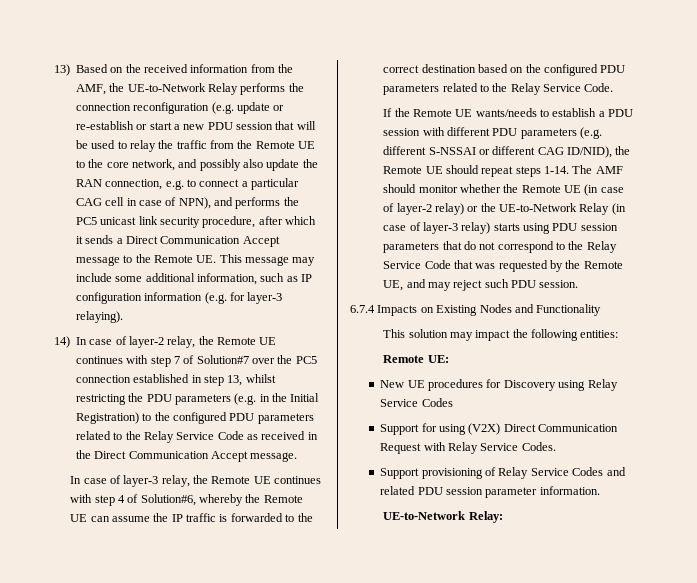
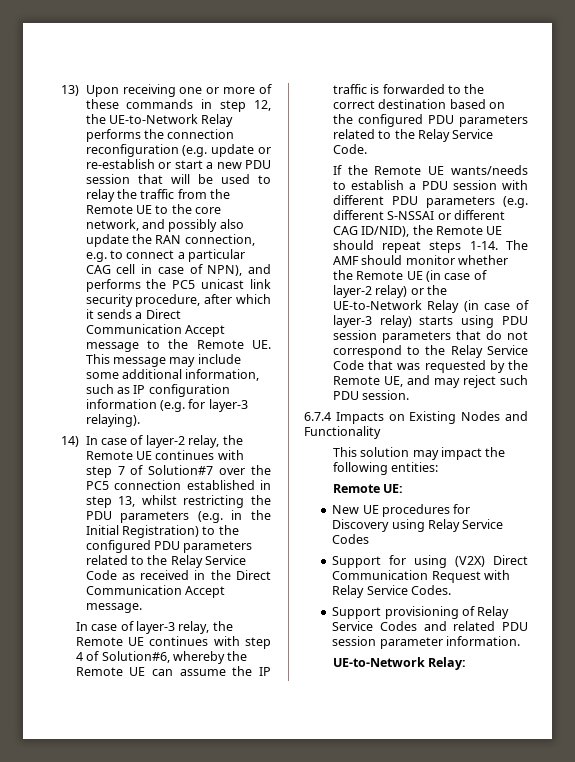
- 13) Based on the received information from the AMF, the UE-to-Network Relay performs the connection reconfiguration (e.g. update or re-establish or start a new PDU session that will be used to relay the traffic from the Remote UE to the core network, and possibly also update the RAN connection, e.g. to connect a particular CAG cell in case of NPN), and performs the PC5 unicast link security procedure, after which it sends a Direct Communication Accept message to the Remote UE. This message may include some additional information, such as IP configuration information (e.g. for layer-3 relaying).
+ 13) Upon receiving one or more of these commands in step 12, the UE-to-Network Relay performs the connection reconfiguration (e.g. update or re-establish or start a new PDU session that will be used to relay the traffic from the Remote UE to the core network, and possibly also update the RAN connection, e.g. to connect a particular CAG cell in case of NPN), and performs the PC5 unicast link security procedure, after which it sends a Direct Communication Accept message to the Remote UE. This message may include some additional information, such as IP configuration information (e.g. for layer-3 relaying).

